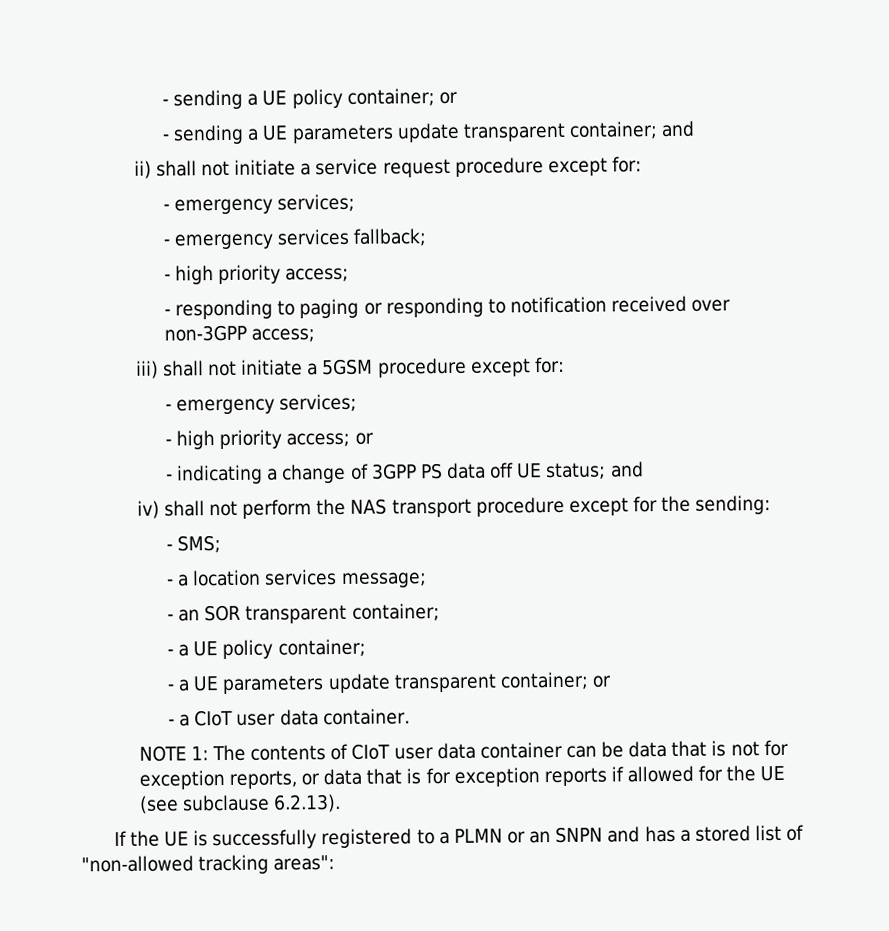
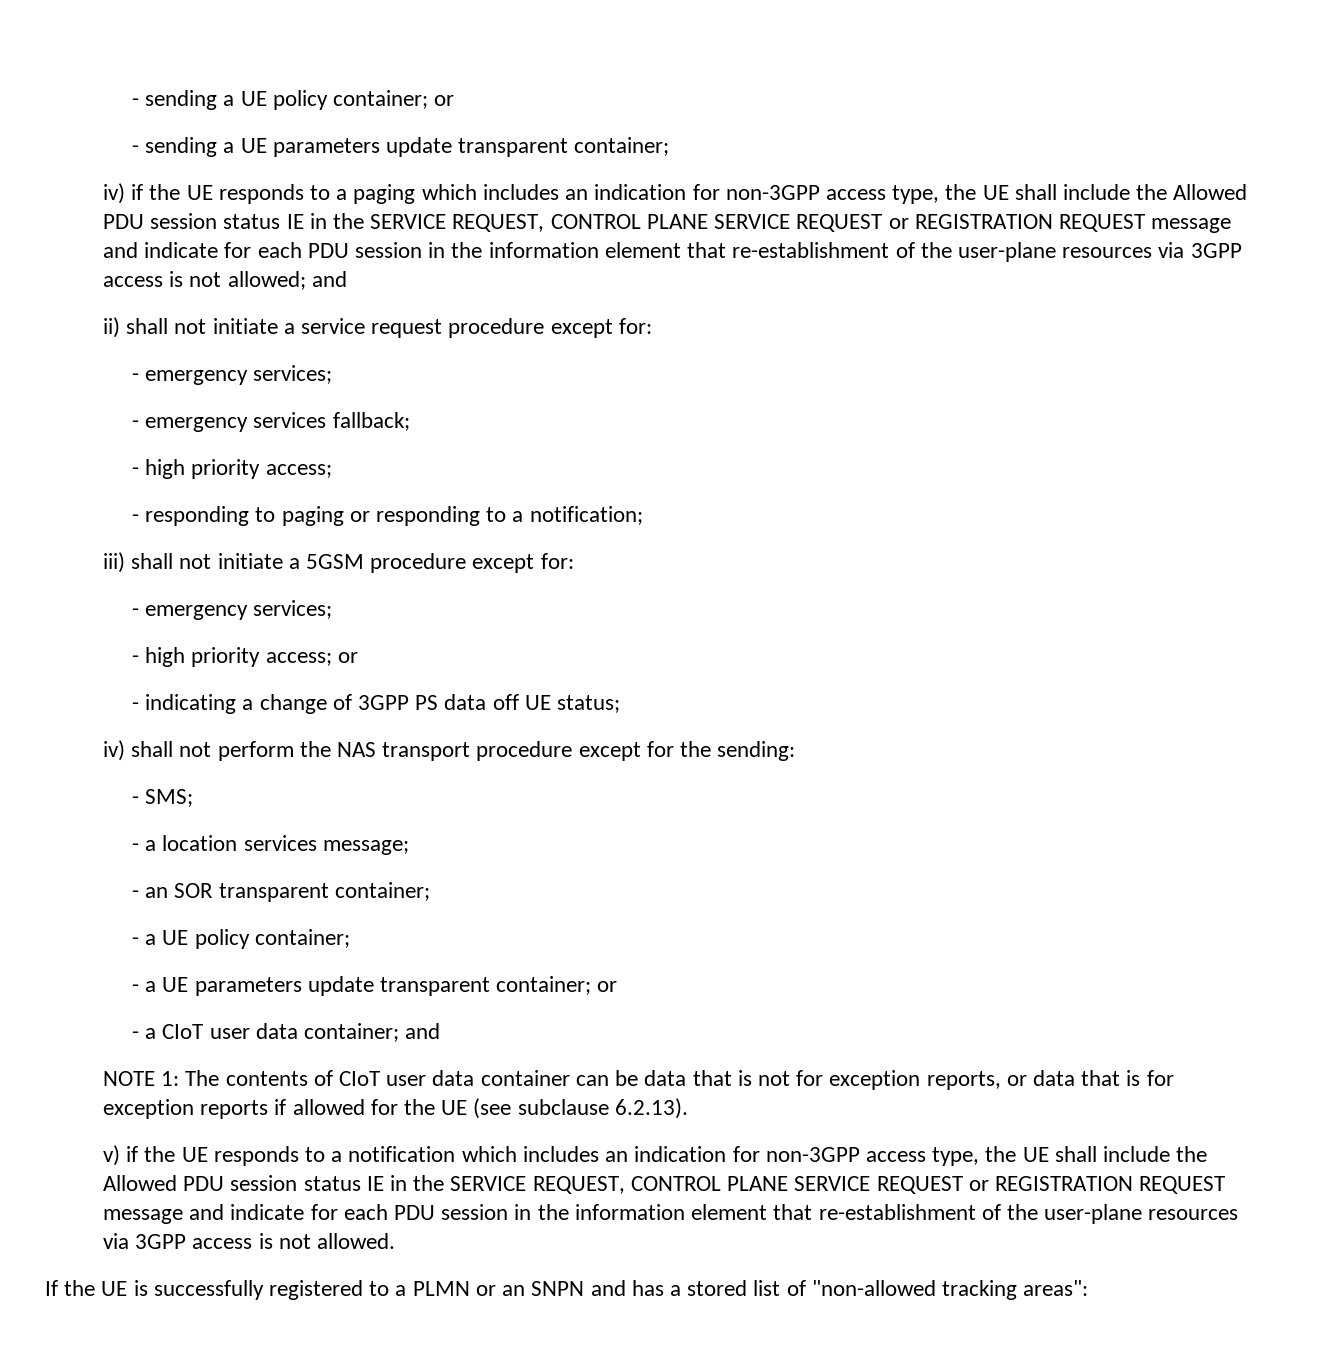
- - sending a UE parameters update transparent container; and
+ - sending a UE parameters update transparent container;
+ iv) if the UE responds to a paging which includes an indication for non-3GPP access type, the UE shall include the Allowed PDU session status IE in the SERVICE REQUEST, CONTROL PLANE SERVICE REQUEST or REGISTRATION REQUEST message and indicate for each PDU session in the information element that re-establishment of the user-plane resources via 3GPP access is not allowed; and
- - responding to paging or responding to notification received over non-3GPP access;
+ - responding to paging or responding to a notification;
- - indicating a change of 3GPP PS data off UE status; and
+ - indicating a change of 3GPP PS data off UE status;
- - a CIoT user data container.
+ - a CIoT user data container; and
+ v) if the UE responds to a notification which includes an indication for non-3GPP access type, the UE shall include the Allowed PDU session status IE in the SERVICE REQUEST, CONTROL PLANE SERVICE REQUEST or REGISTRATION REQUEST message and indicate for each PDU session in the information element that re-establishment of the user-plane resources via 3GPP access is not allowed.

